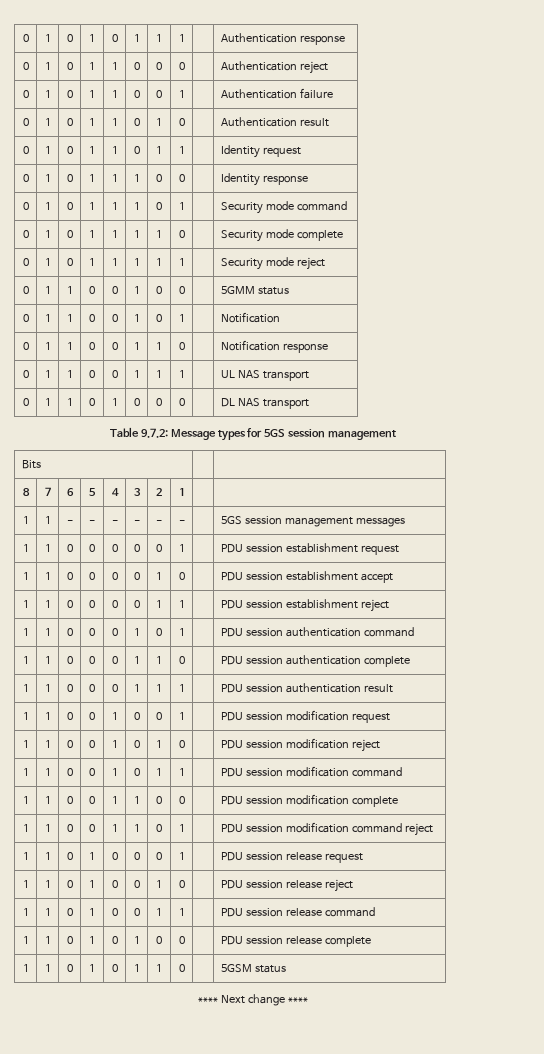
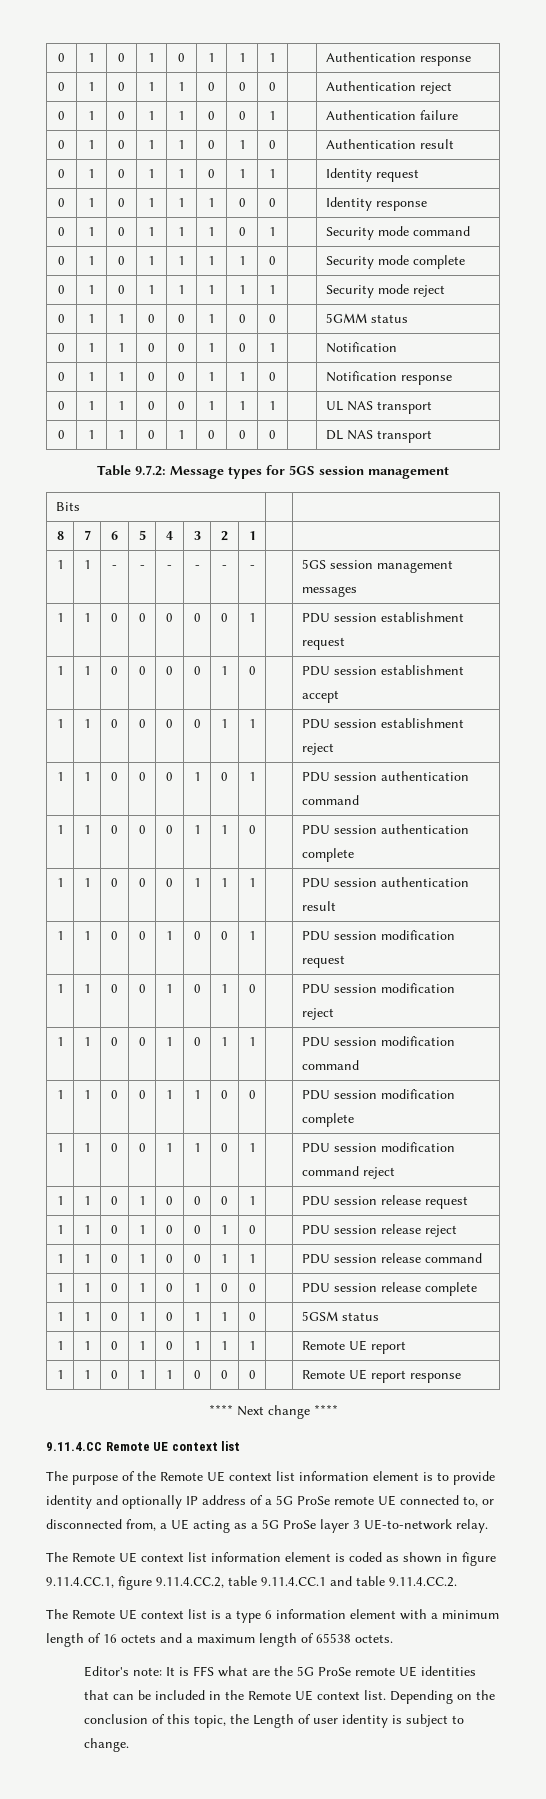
+ 1 | 1 | 0 | 1 | 0 | 1 | 1 | 1 | | Remote UE report
+ 1 | 1 | 0 | 1 | 1 | 0 | 0 | 0 | | Remote UE report response
  **** Next change ****
+ 9.11.4.CC Remote UE context list
+ The purpose of the Remote UE context list information element is to provide identity and optionally IP address of a 5G ProSe remote UE connected to, or disconnected from, a UE acting as a 5G ProSe layer 3 UE-to-network relay.
+ The Remote UE context list information element is coded as shown in figure 9.11.4.CC.1, figure 9.11.4.CC.2, table 9.11.4.CC.1 and table 9.11.4.CC.2.
+ The Remote UE context list is a type 6 information element with a minimum length of 16 octets and a maximum length of 65538 octets.
+ Editor's note: It is FFS what are the 5G ProSe remote UE identities that can be included in the Remote UE context list. Depending on the conclusion of this topic, the Length of user identity is subject to change.

